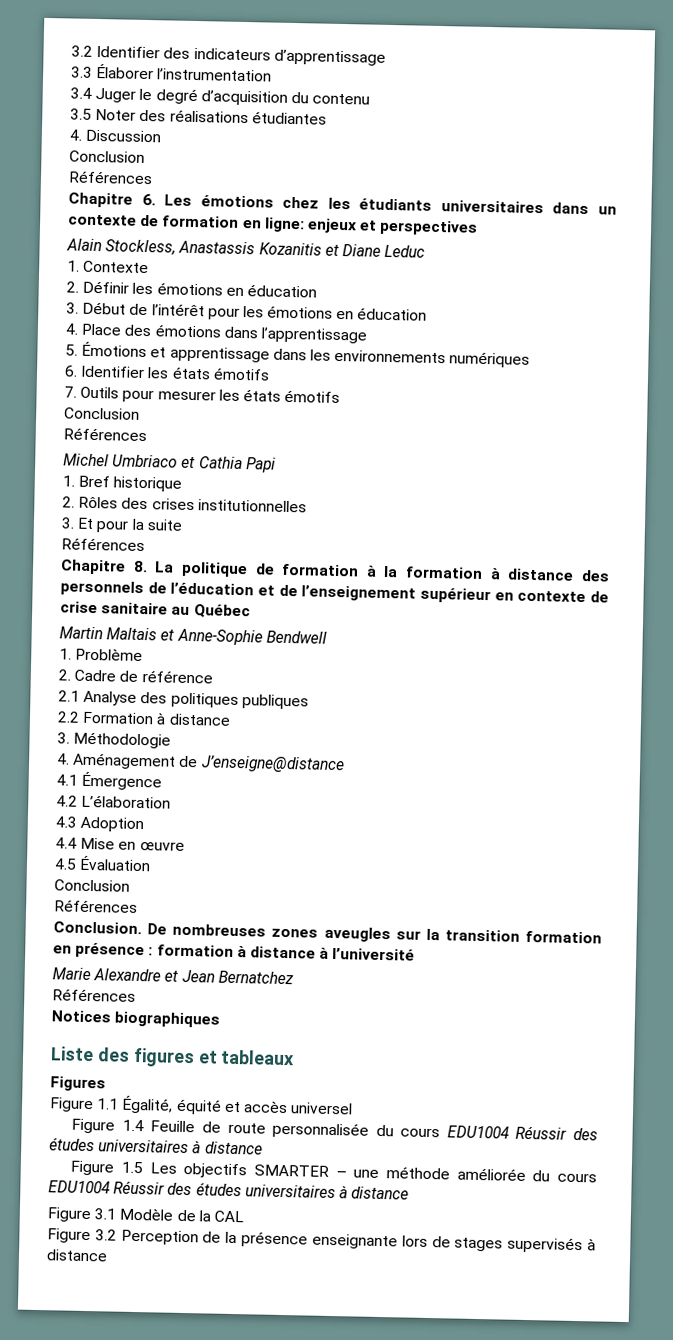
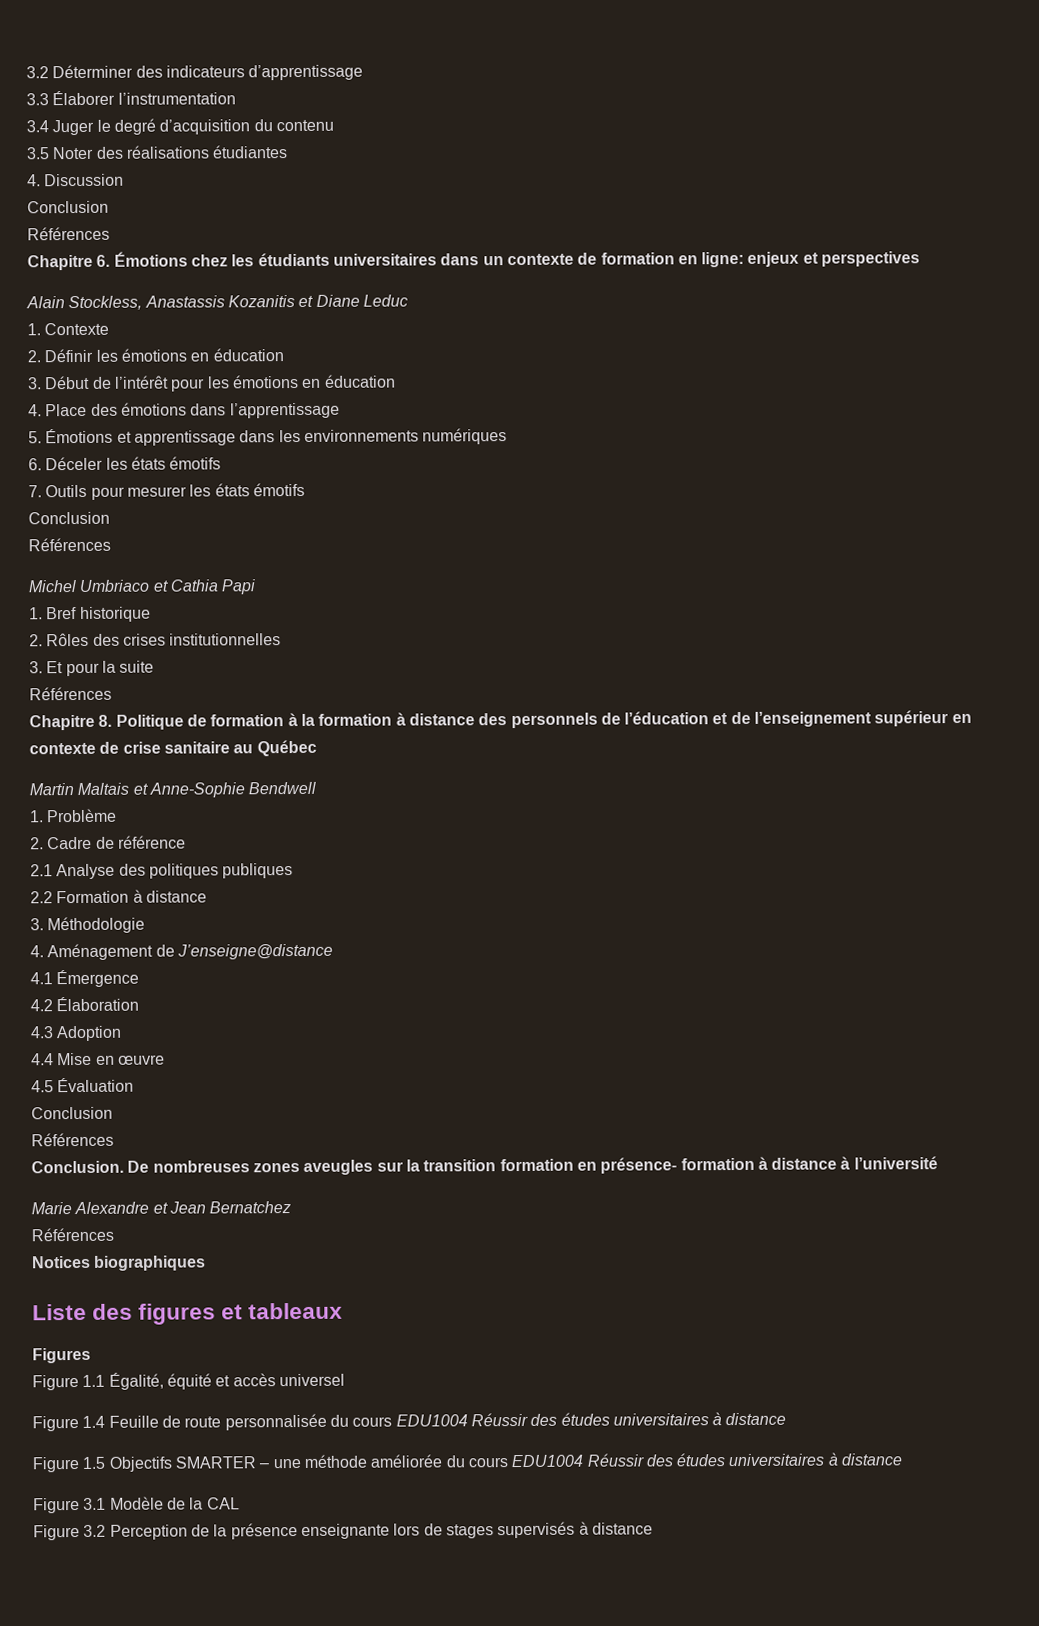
- 3.2 Identifier des indicateurs d’apprentissage
+ 3.2 Déterminer des indicateurs d’apprentissage
- Chapitre 6. Les émotions chez les étudiants universitaires dans un contexte de formation en ligne: enjeux et perspectives
+ Chapitre 6. Émotions chez les étudiants universitaires dans un contexte de formation en ligne: enjeux et perspectives
- 6. Identifier les états émotifs
+ 6. Déceler les états émotifs
- Chapitre 8. La politique de formation à la formation à distance des personnels de l’éducation et de l’enseignement supérieur en contexte de crise sanitaire au Québec
+ Chapitre 8. Politique de formation à la formation à distance des personnels de l’éducation et de l’enseignement supérieur en contexte de crise sanitaire au Québec
- 4.2 L’élaboration
+ 4.2 Élaboration
- De nombreuses zones aveugles sur la transition formation en présence : formation à distance à l’université
+ De nombreuses zones aveugles sur la transition formation en présence- formation à distance à l’université
- Figure 1.5 Les objectifs SMARTER – une méthode améliorée du cours EDU1004 Réussir des études universitaires à distance
+ Figure 1.5 Objectifs SMARTER – une méthode améliorée du cours EDU1004 Réussir des études universitaires à distance

